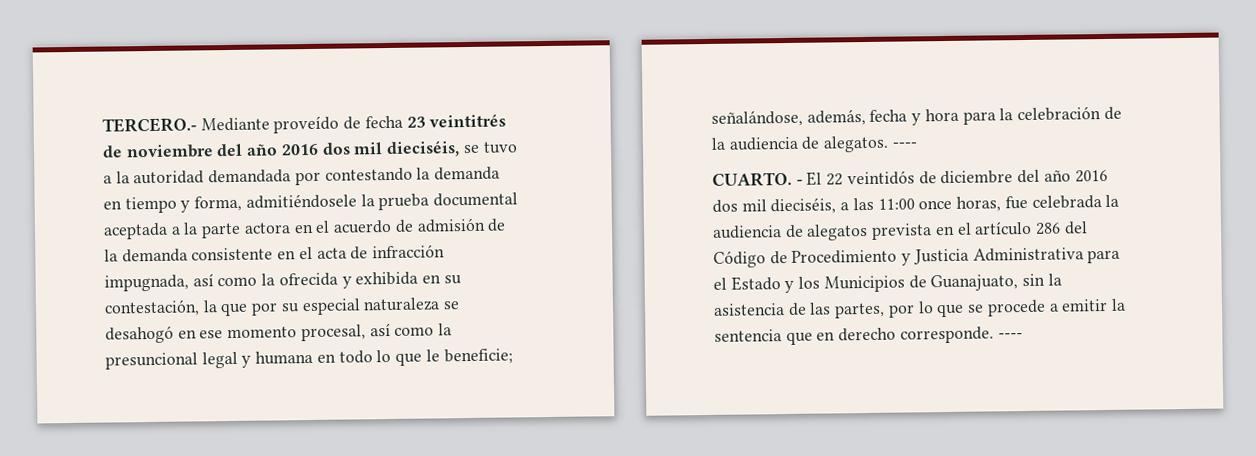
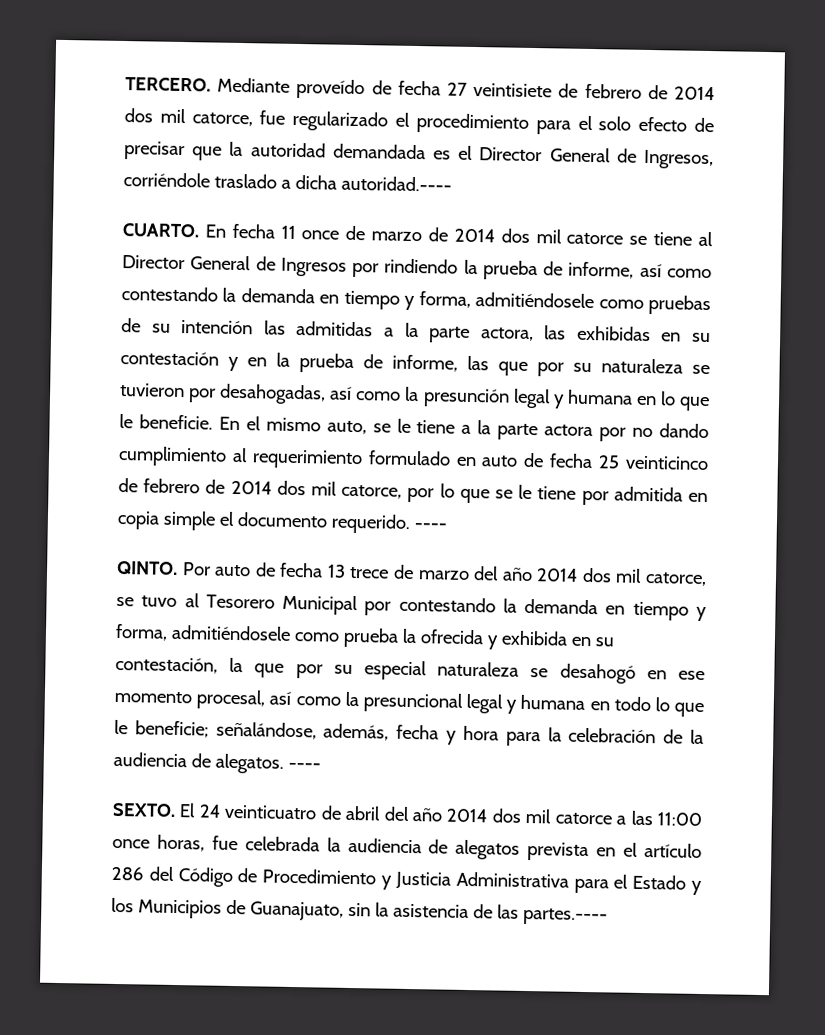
- TERCERO.- Mediante proveído de fecha 23 veintitrés de noviembre del año 2016 dos mil dieciséis, se tuvo a la autoridad demandada por contestando la demanda en tiempo y forma, admitiéndosele la prueba documental aceptada a la parte actora en el acuerdo de admisión de la demanda consistente en el acta de infracción impugnada, así como la ofrecida y exhibida en su contestación, la que por su especial naturaleza se desahogó en ese momento procesal, así como la presuncional legal y humana en todo lo que le beneficie; señalándose, además, fecha y hora para la celebración de la audiencia de alegatos.
+ TERCERO. Mediante proveído de fecha 27 veintisiete de febrero de 2014 dos mil catorce, fue regularizado el procedimiento para el solo efecto de precisar que la autoridad demandada es el Director General de Ingresos, corriéndole traslado a dicha autoridad.----
+ CUARTO. En fecha 11 once de marzo de 2014 dos mil catorce se tiene al Director General de Ingresos por rindiendo la prueba de informe, así como contestando la demanda en tiempo y forma, admitiéndosele como pruebas de su intención las admitidas a la parte actora, las exhibidas en su contestación y en la prueba de informe, las que por su naturaleza se tuvieron por desahogadas, así como la presunción legal y humana en lo que le beneficie. En el mismo auto, se le tiene a la parte actora por no dando cumplimiento al requerimiento formulado en auto de fecha 25 veinticinco de febrero de 2014 dos mil catorce, por lo que se le tiene por admitida en copia simple el documento requerido. ----
+ QINTO. Por auto de fecha 13 trece de marzo del año 2014 dos mil catorce, se tuvo al Tesorero Municipal por contestando la demanda en tiempo y forma, admitiéndosele como prueba la ofrecida y exhibida en su contestación, la que por su especial naturaleza se desahogó en ese momento procesal, así como la presuncional legal y humana en todo lo que le beneficie; señalándose, además, fecha y hora para la celebración de la audiencia de alegatos.
- CUARTO. - El 22 veintidós de diciembre del año 2016 dos mil dieciséis, a las 11:00 once horas, fue celebrada la audiencia de alegatos prevista en el artículo 286 del Código de Procedimiento y Justicia Administrativa para el Estado y los Municipios de Guanajuato, sin la asistencia de las partes, por lo que se procede a emitir la sentencia que en derecho corresponde. ----
+ SEXTO. El 24 veinticuatro de abril del año 2014 dos mil catorce a las 11:00 once horas, fue celebrada la audiencia de alegatos prevista en el artículo 286 del Código de Procedimiento y Justicia Administrativa para el Estado y los Municipios de Guanajuato, sin la asistencia de las partes.----

